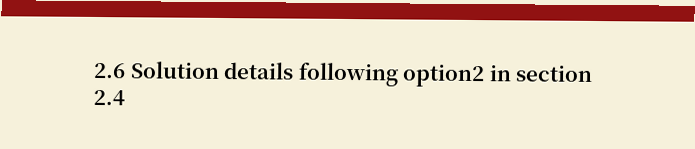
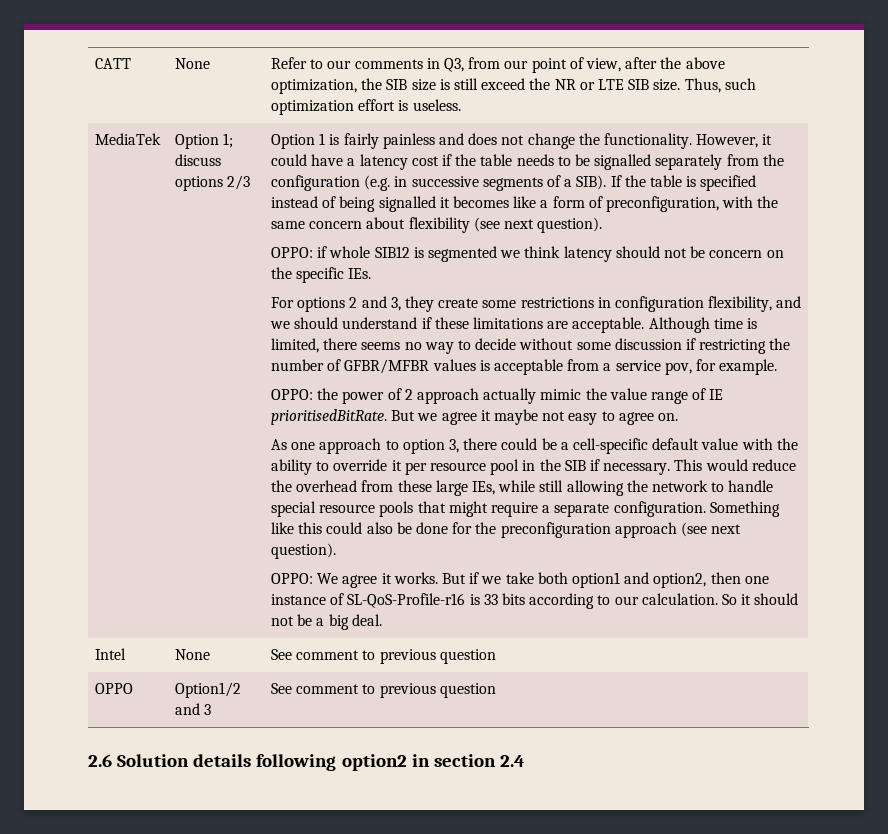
+ CATT | None | Refer to our comments in Q3, from our point of view, after the above optimization, the SIB size is still exceed the NR or LTE SIB size. Thus, such optimization effort is useless.
+ MediaTek | Option 1; discuss options 2/3 | Option 1 is fairly painless and does not change the functionality. However, it could have a latency cost if the table needs to be signalled separately from the configuration (e.g. in successive segments of a SIB). If the table is specified instead of being signalled it becomes like a form of preconfiguration, with the same concern about flexibility (see next question).
+ OPPO: if whole SIB12 is segmented we think latency should not be concern on the specific IEs.
+ For options 2 and 3, they create some restrictions in configuration flexibility, and we should understand if these limitations are acceptable. Although time is limited, there seems no way to decide without some discussion if restricting the number of GFBR/MFBR values is acceptable from a service pov, for example.
+ OPPO: the power of 2 approach actually mimic the value range of IE prioritisedBitRate. But we agree it maybe not easy to agree on.
+ As one approach to option 3, there could be a cell-specific default value with the ability to override it per resource pool in the SIB if necessary. This would reduce the overhead from these large IEs, while still allowing the network to handle special resource pools that might require a separate configuration. Something like this could also be done for the preconfiguration approach (see next question).
+ OPPO: We agree it works. But if we take both option1 and option2, then one instance of SL-QoS-Profile-r16 is 33 bits according to our calculation. So it should not be a big deal.
+ Intel | None | See comment to previous question
+ OPPO | Option1/2 and 3 | See comment to previous question

